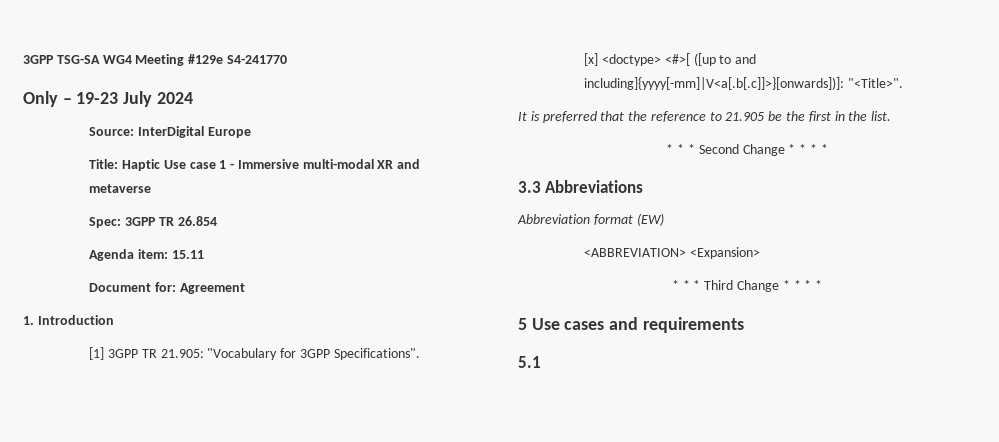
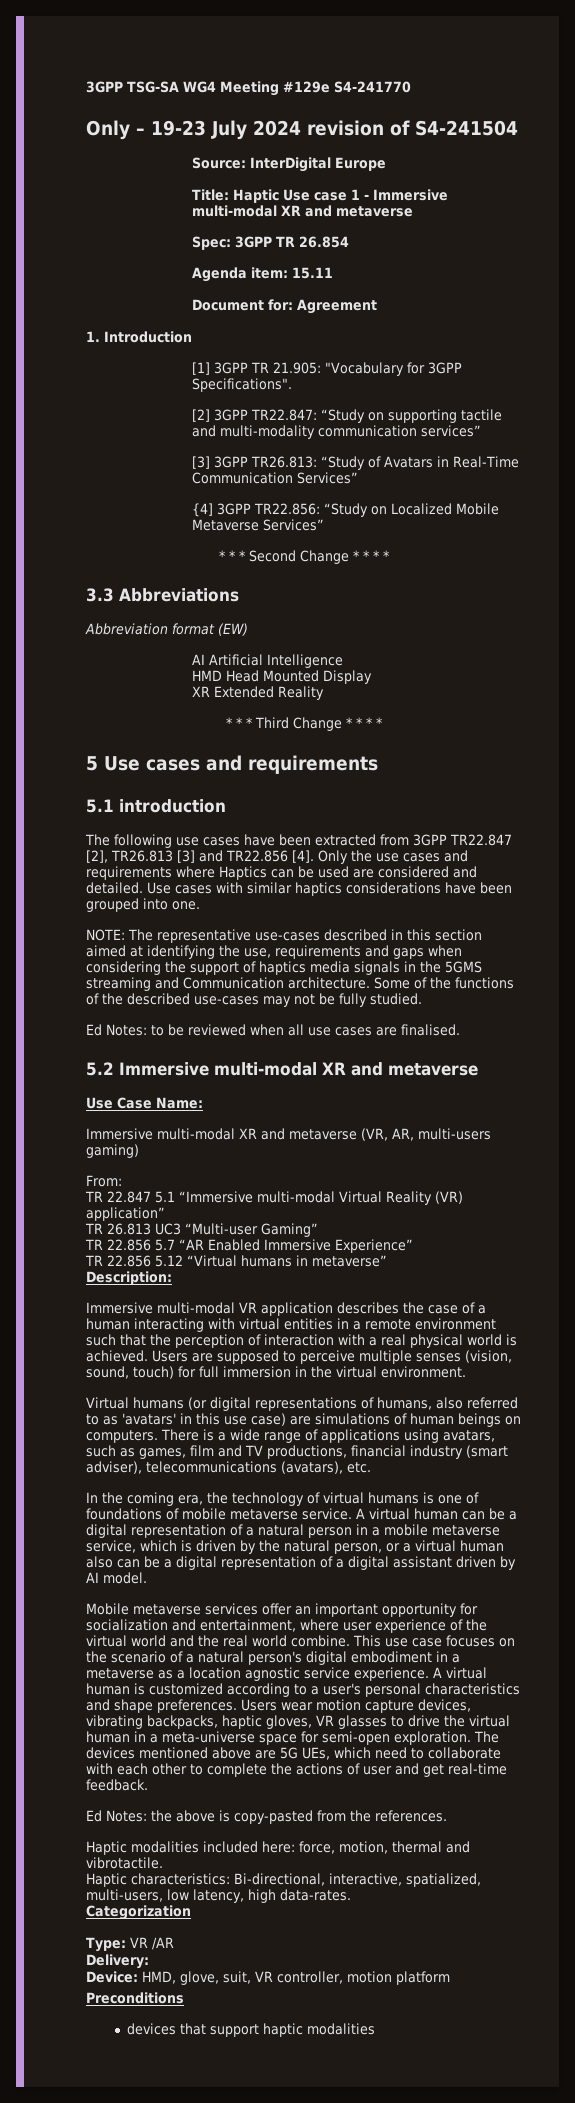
- Only – 19-23 July 2024
+ Only – 19-23 July 2024 revision of S4-241504
- [x] <doctype> <#>[ ([up to and including]{yyyy[-mm]|V<a[.b[.c]]>}[onwards])]: "<Title>".
- It is preferred that the reference to 21.905 be the first in the list.
+ [2] 3GPP TR22.847: “Study on supporting tactile and multi-modality communication services”
+ [3] 3GPP TR26.813: “Study of Avatars in Real-Time Communication Services”
+ {4] 3GPP TR22.856: “Study on Localized Mobile Metaverse Services”
- <ABBREVIATION> <Expansion>
+ AI Artificial Intelligence
+ HMD Head Mounted Display
+ XR Extended Reality
- 5.1
+ 5.1 introduction
+ The following use cases have been extracted from 3GPP TR22.847 [2], TR26.813 [3] and TR22.856 [4]. Only the use cases and requirements where Haptics can be used are considered and detailed. Use cases with similar haptics considerations have been grouped into one.
+ NOTE: The representative use-cases described in this section aimed at identifying the use, requirements and gaps when considering the support of haptics media signals in the 5GMS streaming and Communication architecture. Some of the functions of the described use-cases may not be fully studied.
+ Ed Notes: to be reviewed when all use cases are finalised.
+ 5.2 Immersive multi-modal XR and metaverse
+ Use Case Name:
+ Immersive multi-modal XR and metaverse (VR, AR, multi-users gaming)
+ From:
+ TR 22.847 5.1 “Immersive multi-modal Virtual Reality (VR) application”
+ TR 26.813 UC3 “Multi-user Gaming”
+ TR 22.856 5.7 “AR Enabled Immersive Experience”
+ TR 22.856 5.12 “Virtual humans in metaverse”
+ Description:
+ Immersive multi-modal VR application describes the case of a human interacting with virtual entities in a remote environment such that the perception of interaction with a real physical world is achieved. Users are supposed to perceive multiple senses (vision, sound, touch) for full immersion in the virtual environment.
+ Virtual humans (or digital representations of humans, also referred to as 'avatars' in this use case) are simulations of human beings on computers. There is a wide range of applications using avatars, such as games, film and TV productions, financial industry (smart adviser), telecommunications (avatars), etc.
+ In the coming era, the technology of virtual humans is one of foundations of mobile metaverse service. A virtual human can be a digital representation of a natural person in a mobile metaverse service, which is driven by the natural person, or a virtual human also can be a digital representation of a digital assistant driven by AI model.
+ Mobile metaverse services offer an important opportunity for socialization and entertainment, where user experience of the virtual world and the real world combine. This use case focuses on the scenario of a natural person's digital embodiment in a metaverse as a location agnostic service experience. A virtual human is customized according to a user's personal characteristics and shape preferences. Users wear motion capture devices, vibrating backpacks, haptic gloves, VR glasses to drive the virtual human in a meta-universe space for semi-open exploration. The devices mentioned above are 5G UEs, which need to collaborate with each other to complete the actions of user and get real-time feedback.
+ Ed Notes: the above is copy-pasted from the references.
+ Haptic modalities included here: force, motion, thermal and vibrotactile.
+ Haptic characteristics: Bi-directional, interactive, spatialized, multi-users, low latency, high data-rates.
+ Categorization
+ Type: VR /AR
+ Delivery:
+ Device: HMD, glove, suit, VR controller, motion platform
+ Preconditions
+ devices that support haptic modalities

